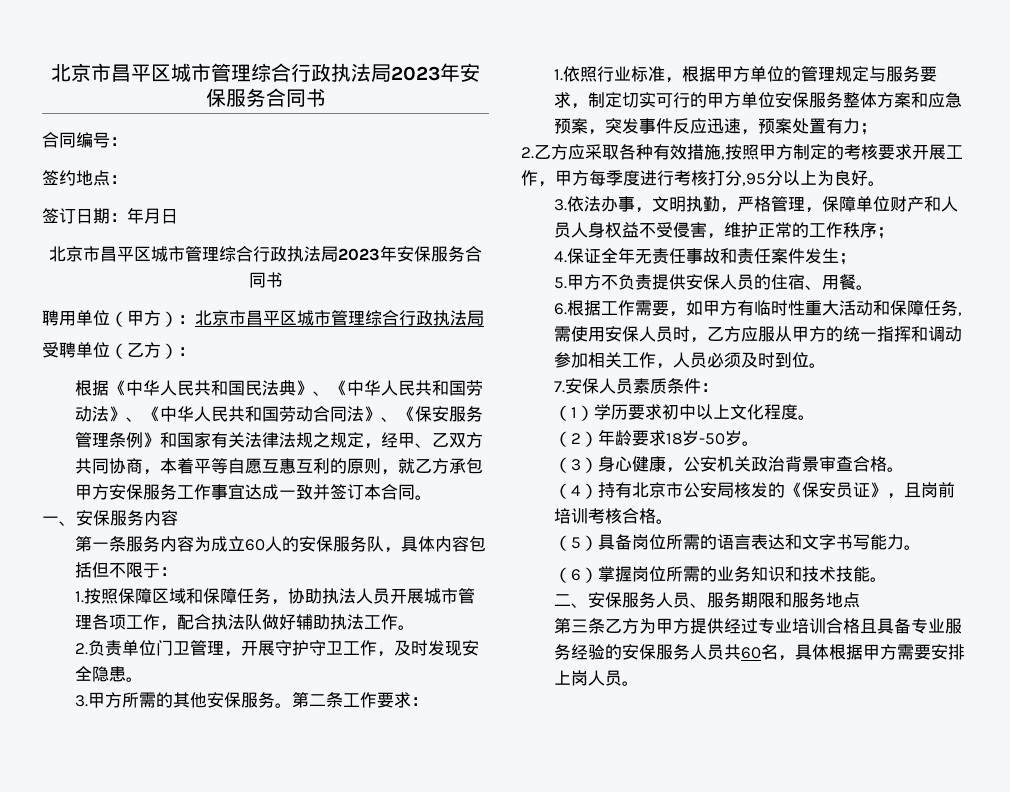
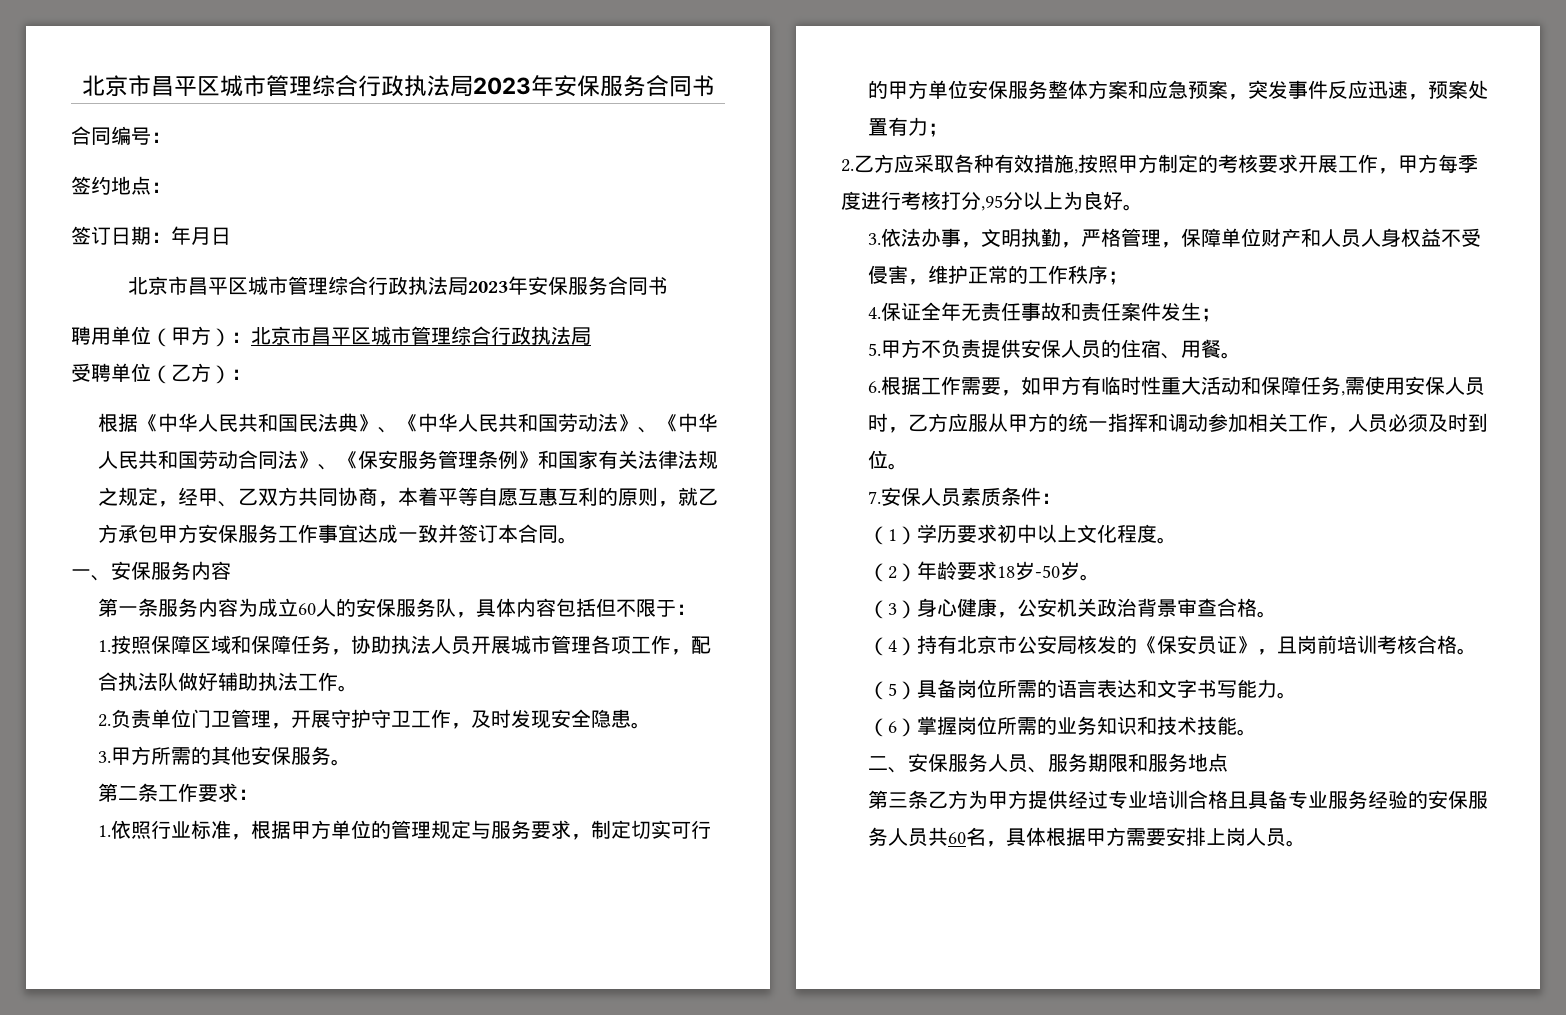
- 3.甲方所需的其他安保服务。第二条工作要求：
+ 3.甲方所需的其他安保服务。
+ 第二条工作要求：

